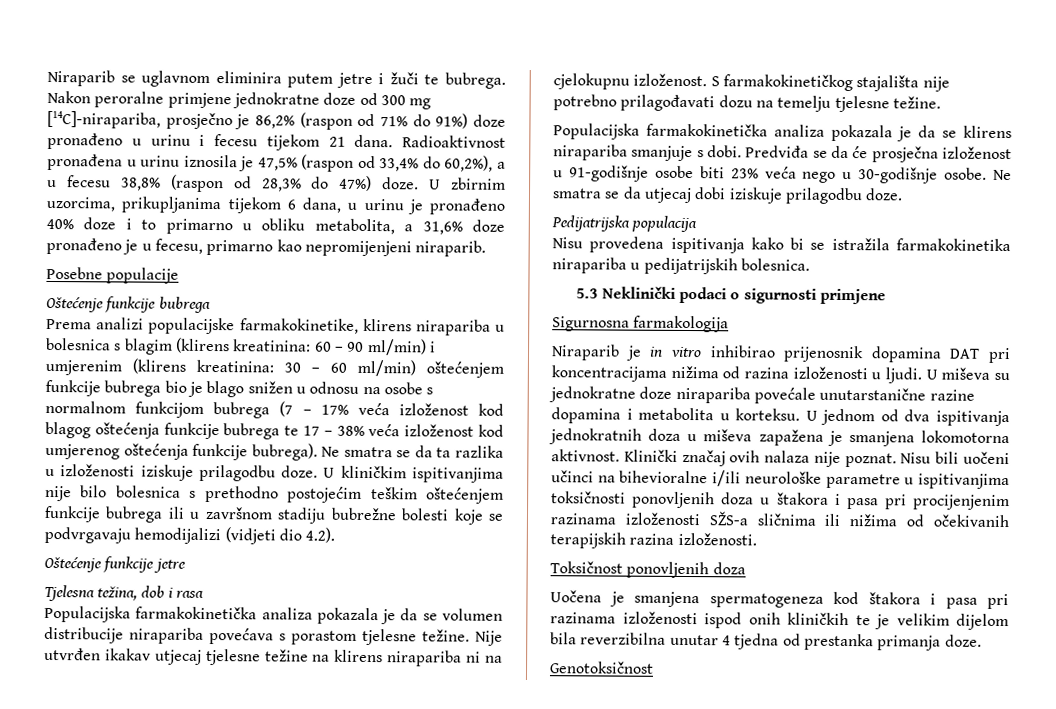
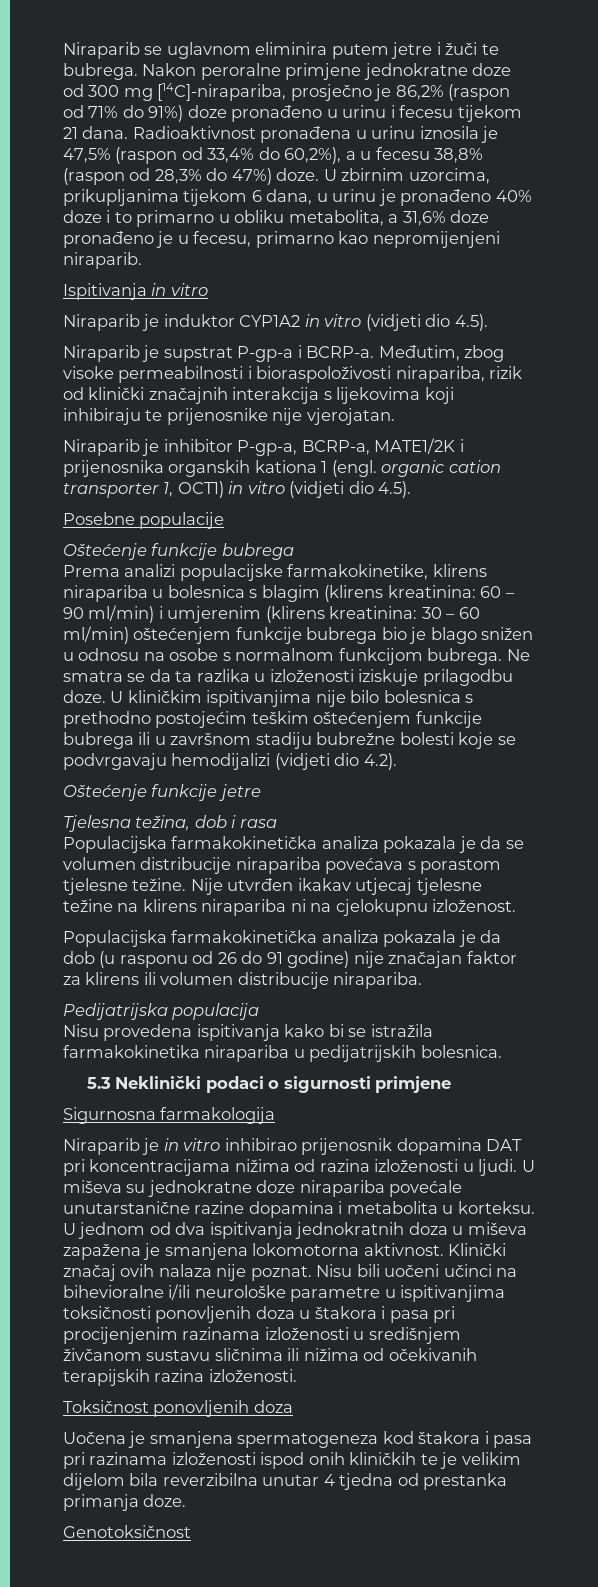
+ Ispitivanja in vitro
+ Niraparib je induktor CYP1A2 in vitro (vidjeti dio 4.5).
+ Niraparib je supstrat P-gp-a i BCRP-a. Međutim, zbog visoke permeabilnosti i bioraspoloživosti nirapariba, rizik od klinički značajnih interakcija s lijekovima koji inhibiraju te prijenosnike nije vjerojatan.
+ Niraparib je inhibitor P-gp-a, BCRP-a, MATE1/2K i prijenosnika organskih kationa 1 (engl. organic cation transporter 1, OCT1) in vitro (vidjeti dio 4.5).
- Prema analizi populacijske farmakokinetike, klirens nirapariba u bolesnica s blagim (klirens kreatinina: 60 – 90 ml/min) i umjerenim (klirens kreatinina: 30 – 60 ml/min) oštećenjem funkcije bubrega bio je blago snižen u odnosu na osobe s normalnom funkcijom bubrega (7 – 17% veća izloženost kod blagog oštećenja funkcije bubrega te 17 – 38% veća izloženost kod umjerenog oštećenja funkcije bubrega).
+ Prema analizi populacijske farmakokinetike, klirens nirapariba u bolesnica s blagim (klirens kreatinina: 60 – 90 ml/min) i umjerenim (klirens kreatinina: 30 – 60 ml/min) oštećenjem funkcije bubrega bio je blago snižen u odnosu na osobe s normalnom funkcijom bubrega.
- Nije utvrđen ikakav utjecaj tjelesne težine na klirens nirapariba ni na cjelokupnu izloženost. S farmakokinetičkog stajališta nije potrebno prilagođavati dozu na temelju tjelesne težine.
- Populacijska farmakokinetička analiza pokazala je da se klirens nirapariba smanjuje s dobi. Predviđa se da će prosječna izloženost u 91-godišnje osobe biti 23% veća nego u 30-godišnje osobe. Ne smatra se da utjecaj dobi iziskuje prilagodbu doze.
+ Nije utvrđen ikakav utjecaj tjelesne težine na klirens nirapariba ni na cjelokupnu izloženost.
+ Populacijska farmakokinetička analiza pokazala je da dob (u rasponu od 26 do 91 godine) nije značajan faktor za klirens ili volumen distribucije nirapariba.
- Nisu bili uočeni učinci na bihevioralne i/ili neurološke parametre u ispitivanjima toksičnosti ponovljenih doza u štakora i pasa pri procijenjenim razinama izloženosti SŽS-a sličnima ili nižima od očekivanih terapijskih razina izloženosti.
+ Nisu bili uočeni učinci na bihevioralne i/ili neurološke parametre u ispitivanjima toksičnosti ponovljenih doza u štakora i pasa pri procijenjenim razinama izloženosti u središnjem živčanom sustavu sličnima ili nižima od očekivanih terapijskih razina izloženosti.

